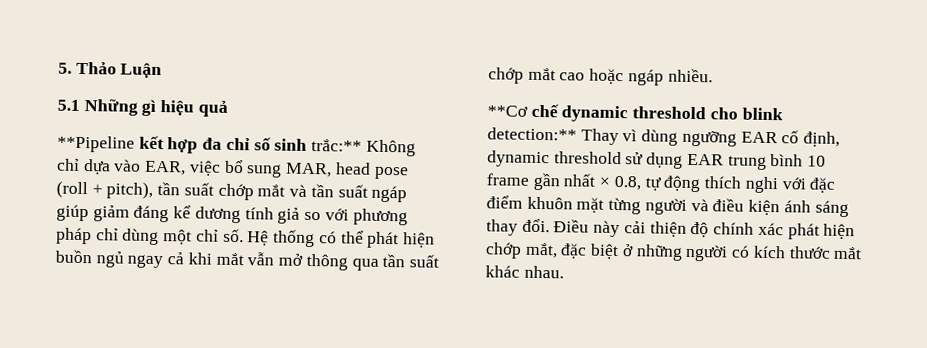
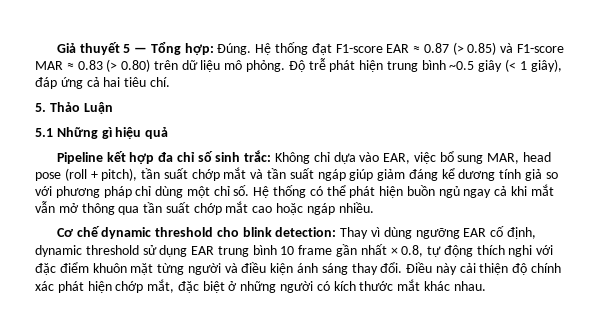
+ Giả thuyết 5 — Tổng hợp: Đúng. Hệ thống đạt F1-score EAR ≈ 0.87 (> 0.85) và F1-score MAR ≈ 0.83 (> 0.80) trên dữ liệu mô phỏng. Độ trễ phát hiện trung bình ~0.5 giây (< 1 giây), đáp ứng cả hai tiêu chí.
- **Pipeline kết hợp đa chỉ số sinh trắc:** Không chỉ dựa vào EAR, việc bổ sung MAR, head pose (roll + pitch), tần suất chớp mắt và tần suất ngáp giúp giảm đáng kể dương tính giả so với phương pháp chỉ dùng một chỉ số.
+ Pipeline kết hợp đa chỉ số sinh trắc: Không chỉ dựa vào EAR, việc bổ sung MAR, head pose (roll + pitch), tần suất chớp mắt và tần suất ngáp giúp giảm đáng kể dương tính giả so với phương pháp chỉ dùng một chỉ số.
- **Cơ chế dynamic threshold cho blink detection:** Thay vì dùng ngưỡng EAR cố định, dynamic threshold sử dụng EAR trung bình 10 frame gần nhất × 0.8, tự động thích nghi với đặc điểm khuôn mặt từng người và điều kiện ánh sáng thay đổi.
+ Cơ chế dynamic threshold cho blink detection: Thay vì dùng ngưỡng EAR cố định, dynamic threshold sử dụng EAR trung bình 10 frame gần nhất × 0.8, tự động thích nghi với đặc điểm khuôn mặt từng người và điều kiện ánh sáng thay đổi.

